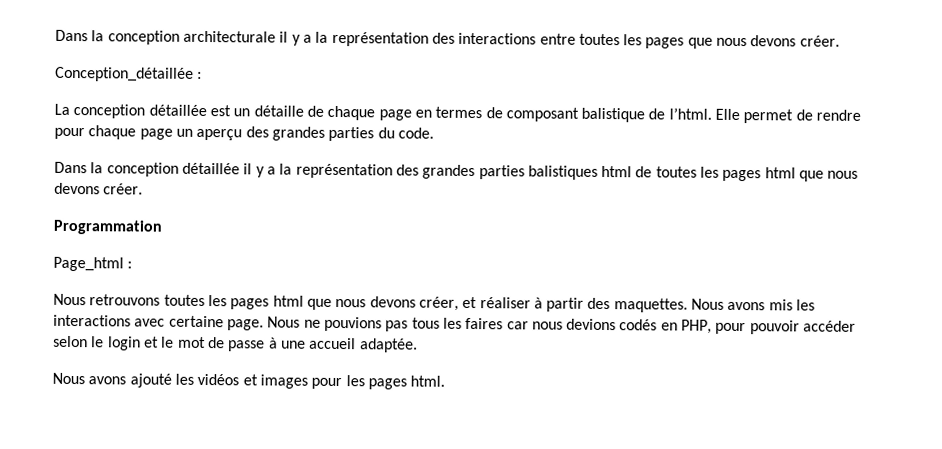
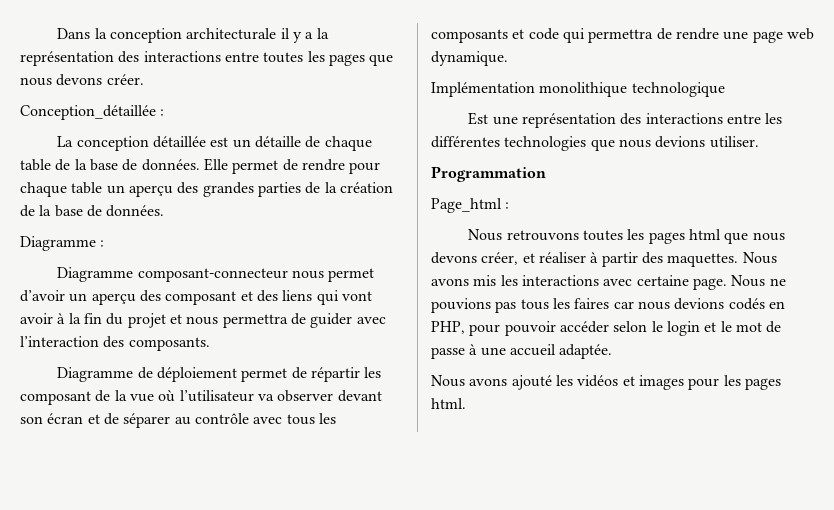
- La conception détaillée est un détaille de chaque page en termes de composant balistique de l’html.
+ La conception détaillée est un détaille de chaque table de la base de données.
- Elle permet de rendre pour chaque page un aperçu des grandes parties du code.
- Dans la conception détaillée il y a la représentation des grandes parties balistiques html de toutes les pages html que nous devons créer.
+ Elle permet de rendre pour chaque table un aperçu des grandes parties de la création de la base de données.
+ Diagramme :
+ Diagramme composant-connecteur nous permet d’avoir un aperçu des composant et des liens qui vont avoir à la fin du projet et nous permettra de guider avec l’interaction des composants.
+ Diagramme de déploiement permet de répartir les composant de la vue où l’utilisateur va observer devant son écran et de séparer au contrôle avec tous les composants et code qui permettra de rendre une page web dynamique.
+ Implémentation monolithique technologique
+ Est une représentation des interactions entre les différentes technologies que nous devions utiliser.

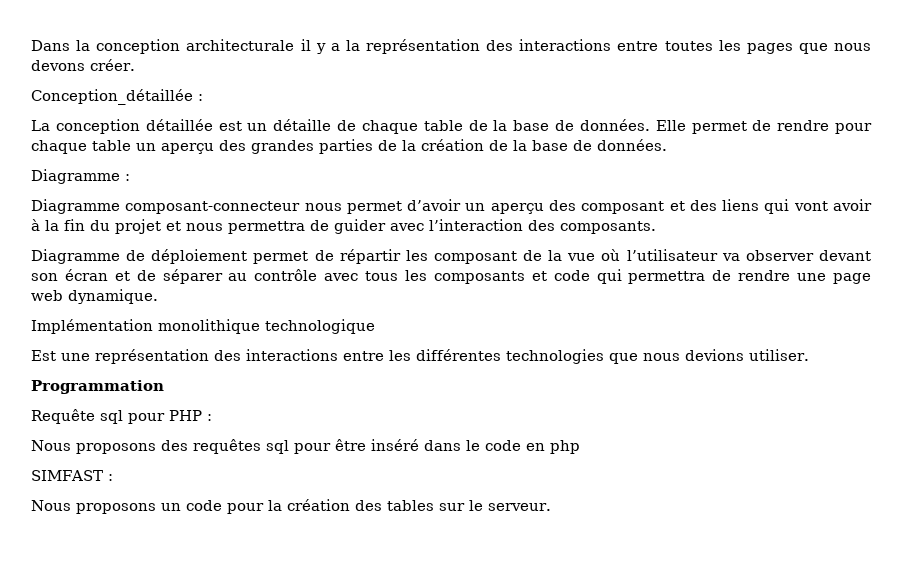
- Page_html :
- Nous retrouvons toutes les pages html que nous devons créer, et réaliser à partir des maquettes. Nous avons mis les interactions avec certaine page. Nous ne pouvions pas tous les faires car nous devions codés en PHP, pour pouvoir accéder selon le login et le mot de passe à une accueil adaptée.
- Nous avons ajouté les vidéos et images pour les pages html.
+ Requête sql pour PHP :
+ Nous proposons des requêtes sql pour être inséré dans le code en php
+ SIMFAST :
+ Nous proposons un code pour la création des tables sur le serveur.

